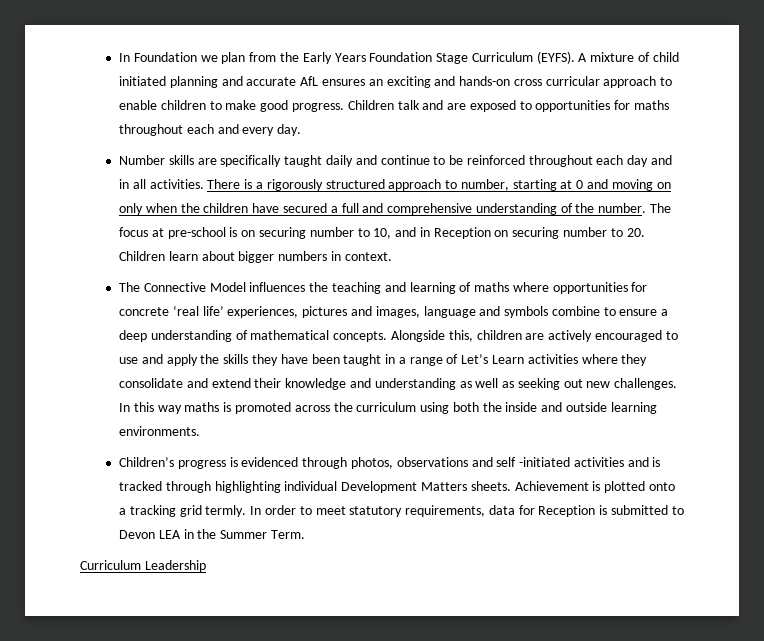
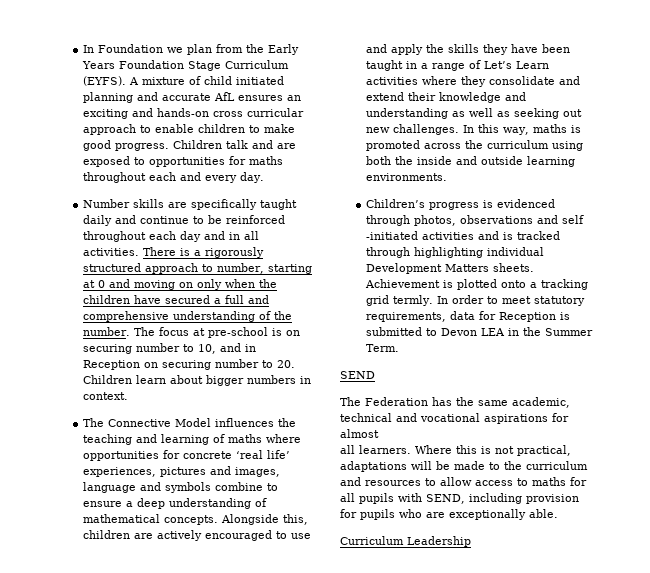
- In this way maths is promoted across the curriculum using both the inside and outside learning environments.
+ In this way, maths is promoted across the curriculum using both the inside and outside learning environments.
+ SEND
+ The Federation has the same academic, technical and vocational aspirations for almost
+ all learners. Where this is not practical, adaptations will be made to the curriculum and resources to allow access to maths for all pupils with SEND, including provision for pupils who are exceptionally able.

